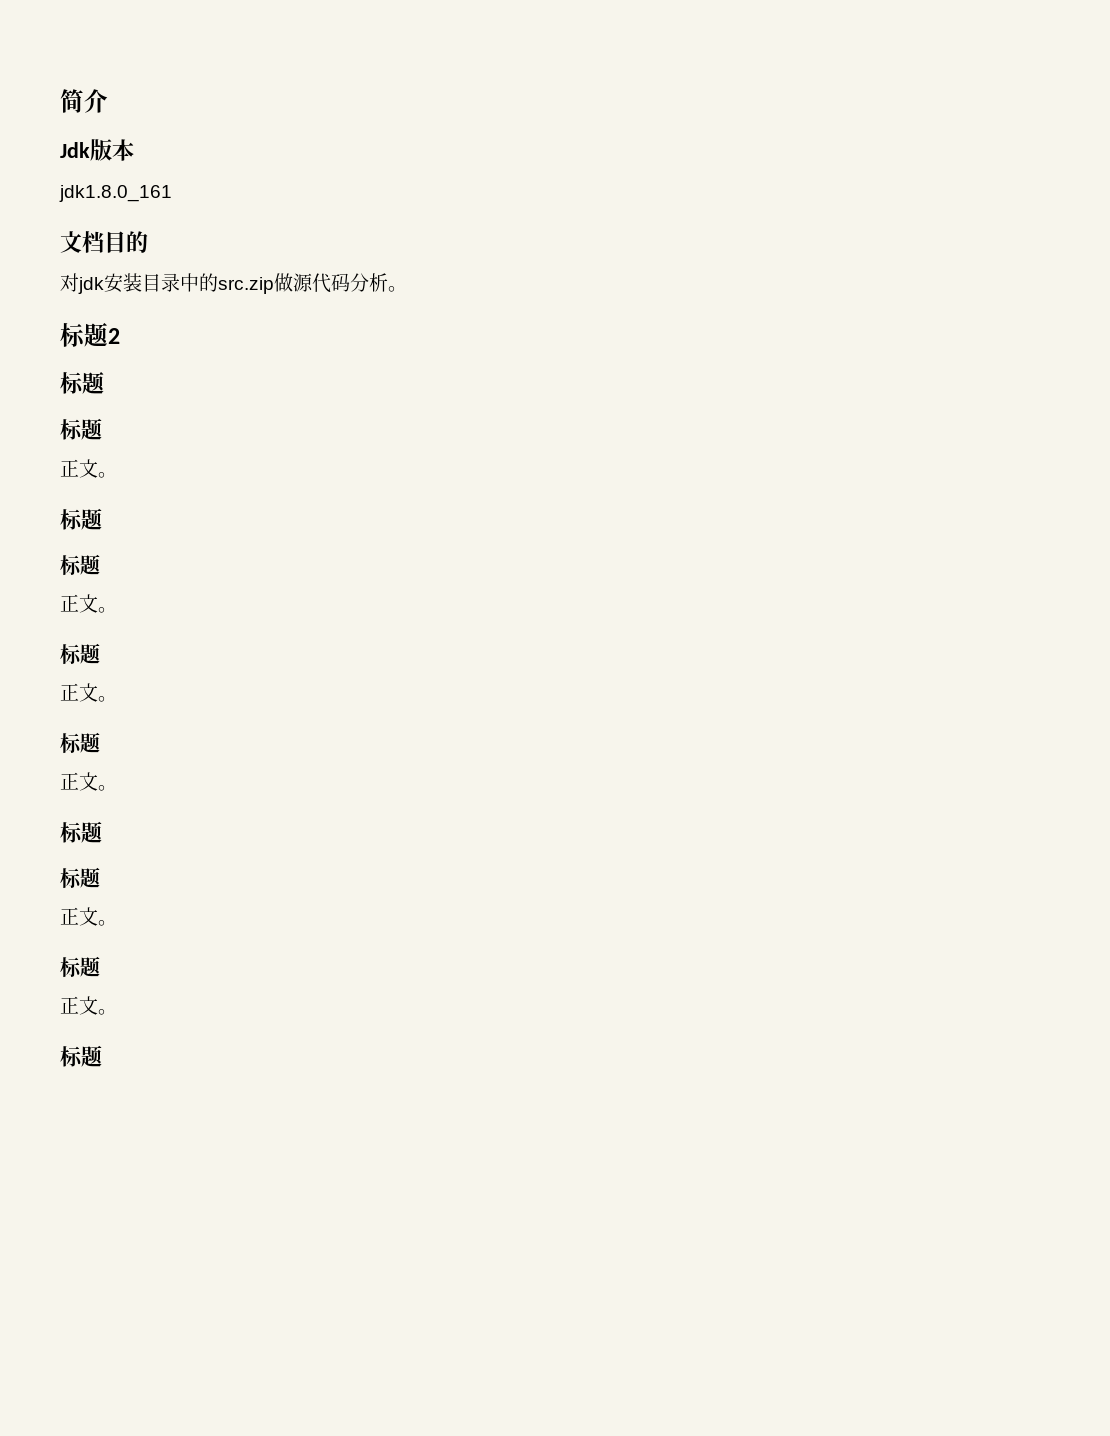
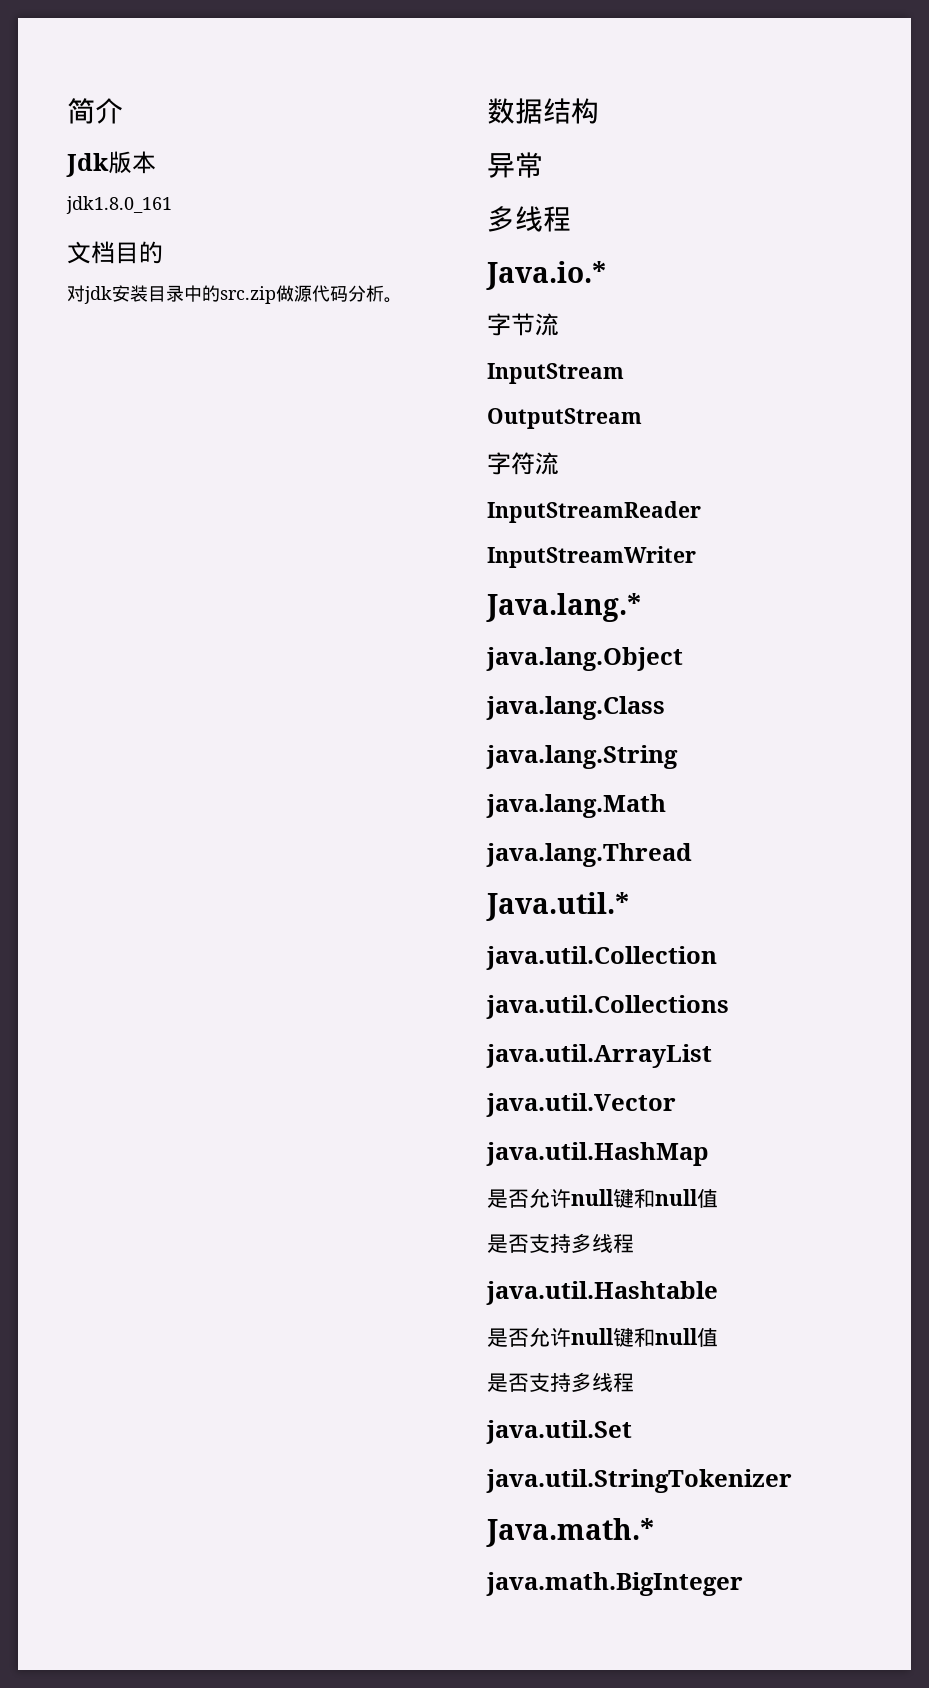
- 标题2
- 标题
- 标题
- 正文。
- 标题
- 标题
- 正文。
- 标题
- 正文。
- 标题
- 正文。
- 标题
- 标题
- 正文。
- 标题
- 正文。
- 标题
+ 数据结构
+ 异常
+ 多线程
+ Java.io.*
+ 字节流
+ InputStream
+ OutputStream
+ 字符流
+ InputStreamReader
+ InputStreamWriter
+ Java.lang.*
+ java.lang.Object
+ java.lang.Class
+ java.lang.String
+ java.lang.Math
+ java.lang.Thread
+ Java.util.*
+ java.util.Collection
+ java.util.Collections
+ java.util.ArrayList
+ java.util.Vector
+ java.util.HashMap
+ 是否允许null键和null值
+ 是否支持多线程
+ java.util.Hashtable
+ 是否允许null键和null值
+ 是否支持多线程
+ java.util.Set
+ java.util.StringTokenizer
+ Java.math.*
+ java.math.BigInteger

